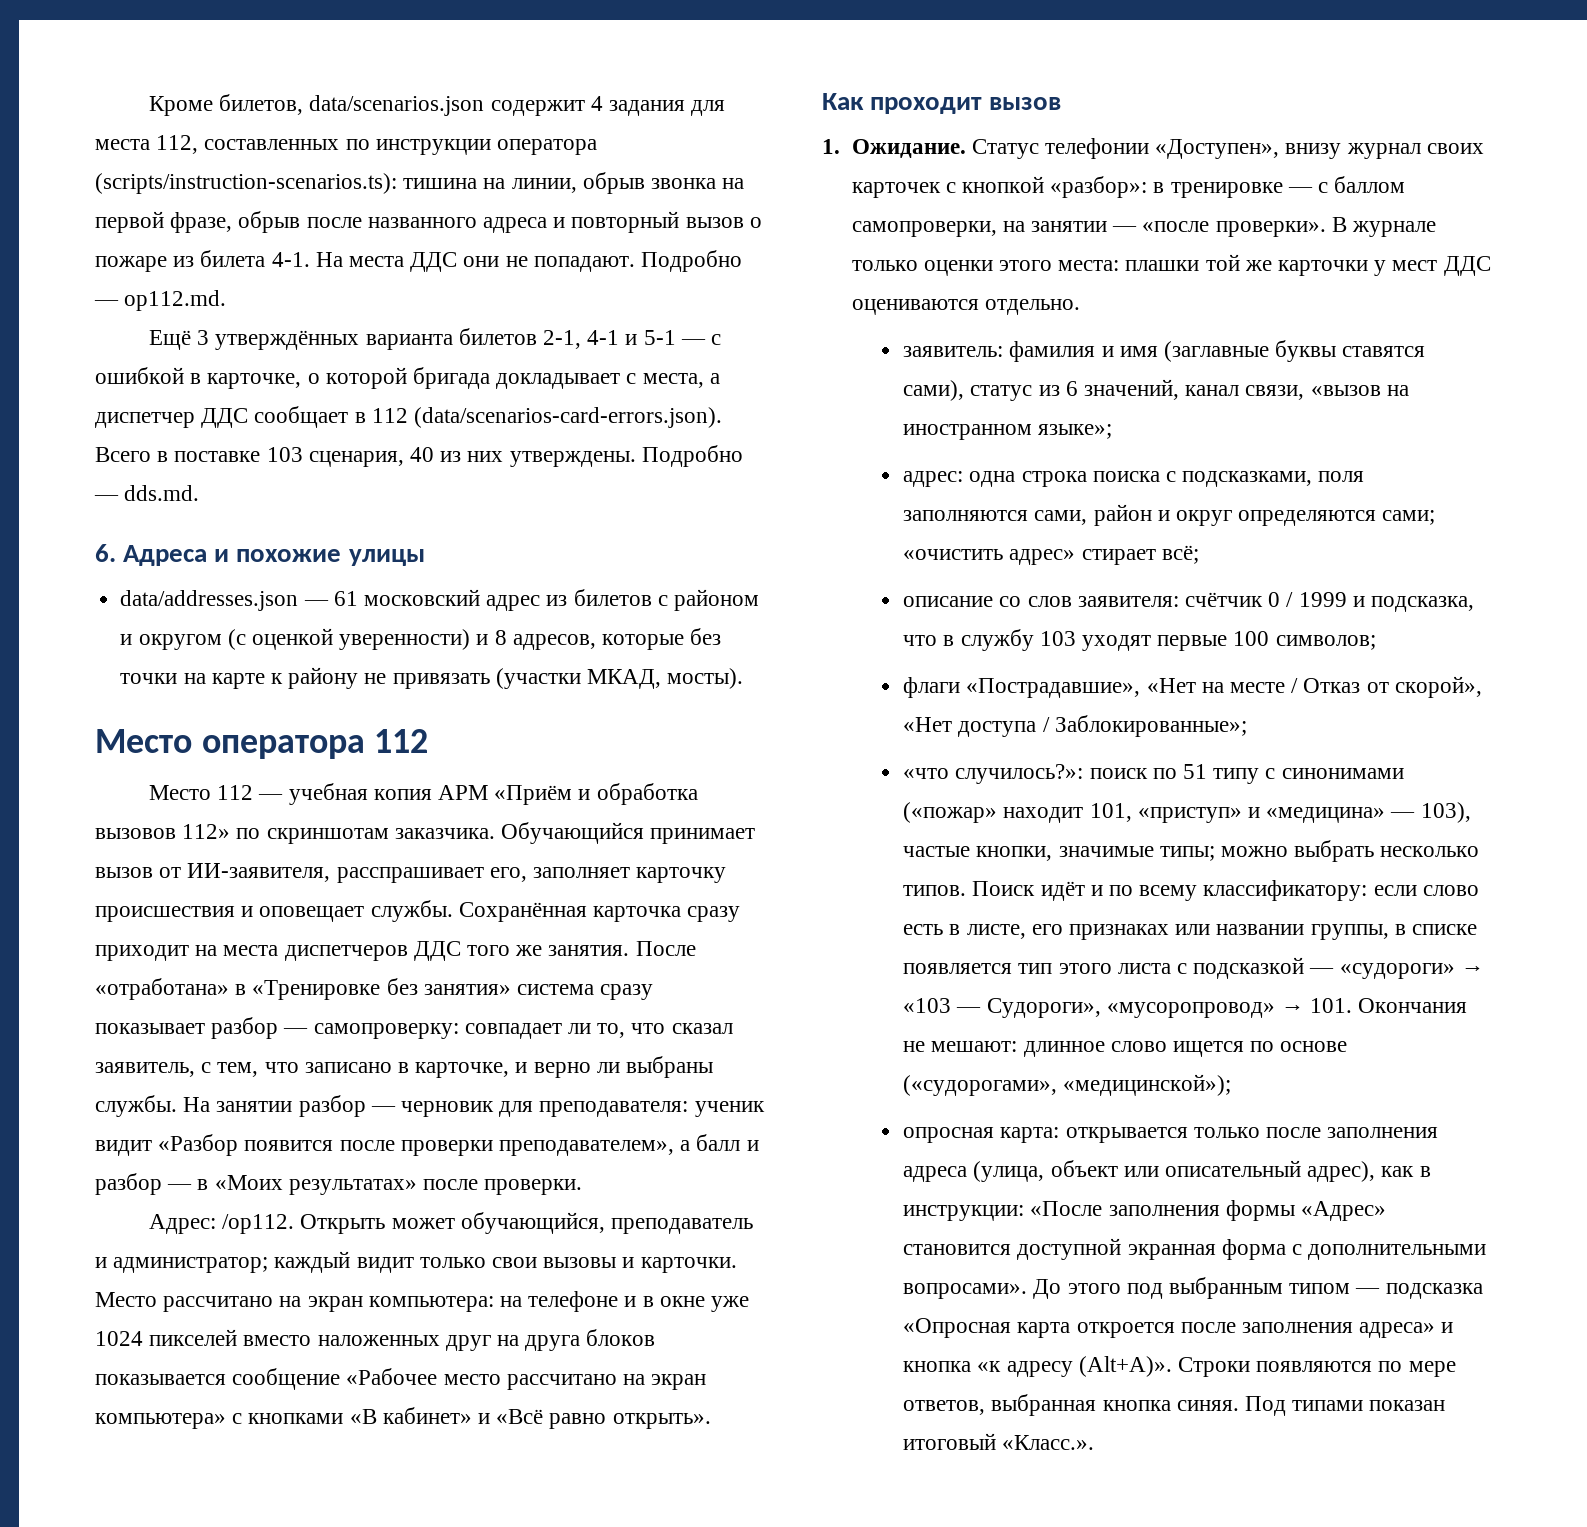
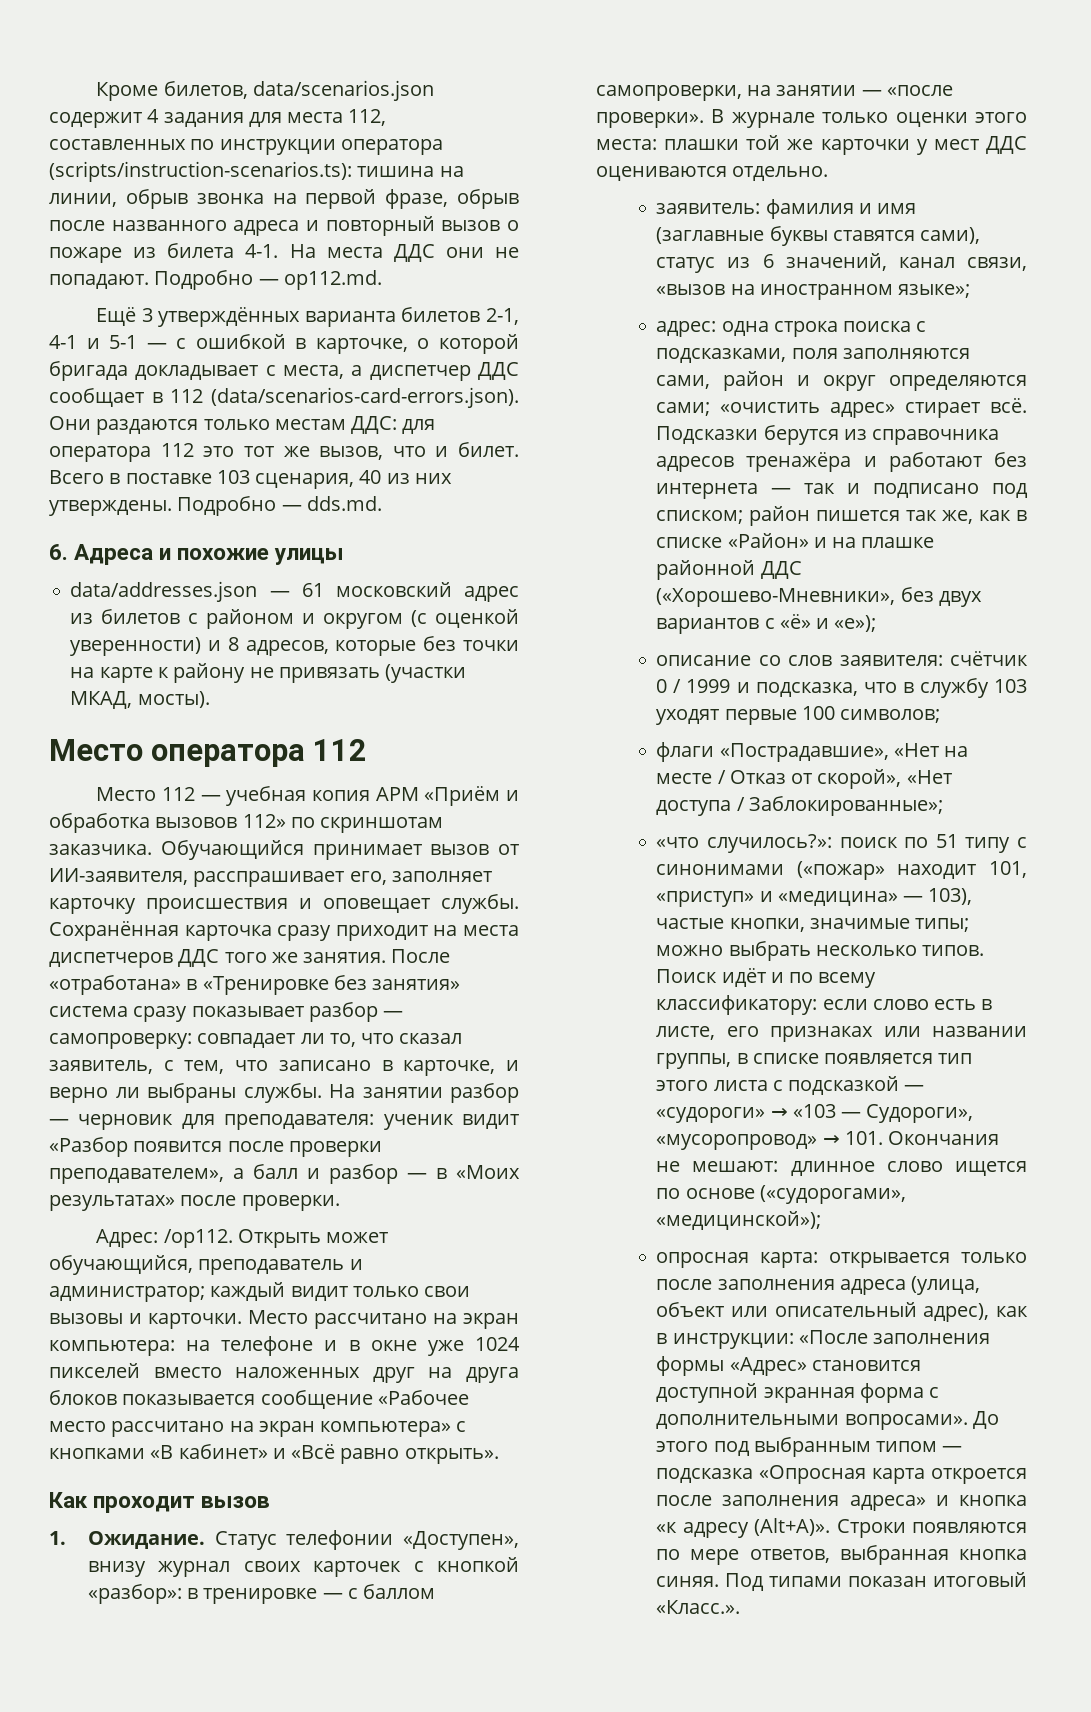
- Ещё 3 утверждённых варианта билетов 2-1, 4-1 и 5-1 — с ошибкой в карточке, о которой бригада докладывает с места, а диспетчер ДДС сообщает в 112 (data/scenarios-card-errors.json). Всего в поставке 103 сценария, 40 из них утверждены.
+ Ещё 3 утверждённых варианта билетов 2-1, 4-1 и 5-1 — с ошибкой в карточке, о которой бригада докладывает с места, а диспетчер ДДС сообщает в 112 (data/scenarios-card-errors.json). Они раздаются только местам ДДС: для оператора 112 это тот же вызов, что и билет. Всего в поставке 103 сценария, 40 из них утверждены.
- адрес: одна строка поиска с подсказками, поля заполняются сами, район и округ определяются сами; «очистить адрес» стирает всё;
+ адрес: одна строка поиска с подсказками, поля заполняются сами, район и округ определяются сами; «очистить адрес» стирает всё. Подсказки берутся из справочника адресов тренажёра и работают без интернета — так и подписано под списком; район пишется так же, как в списке «Район» и на плашке районной ДДС («Хорошево-Мневники», без двух вариантов с «ё» и «е»);

